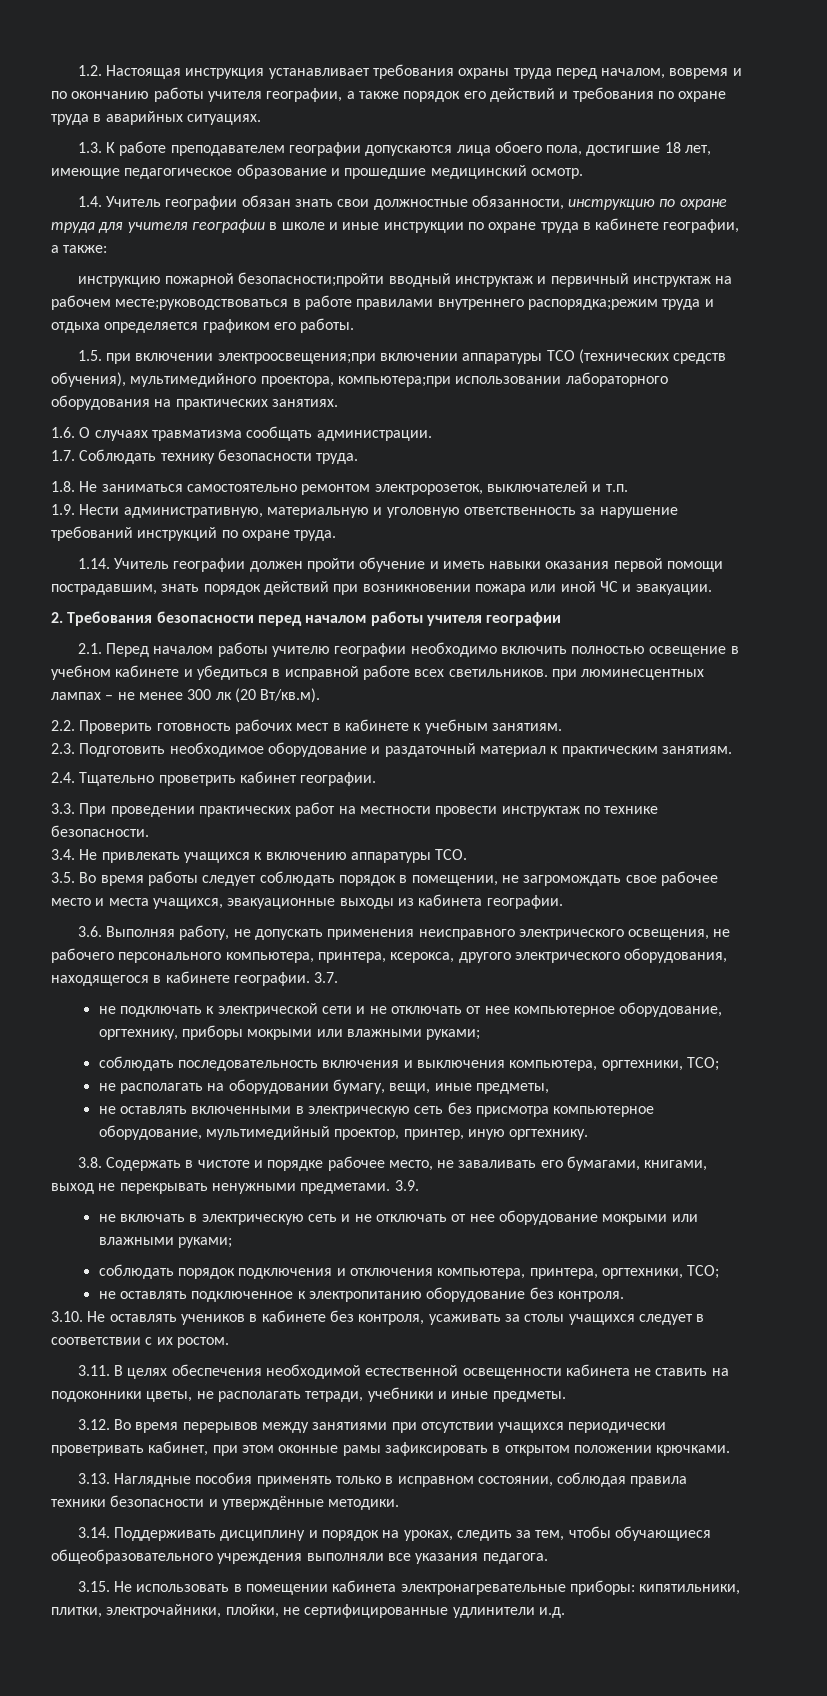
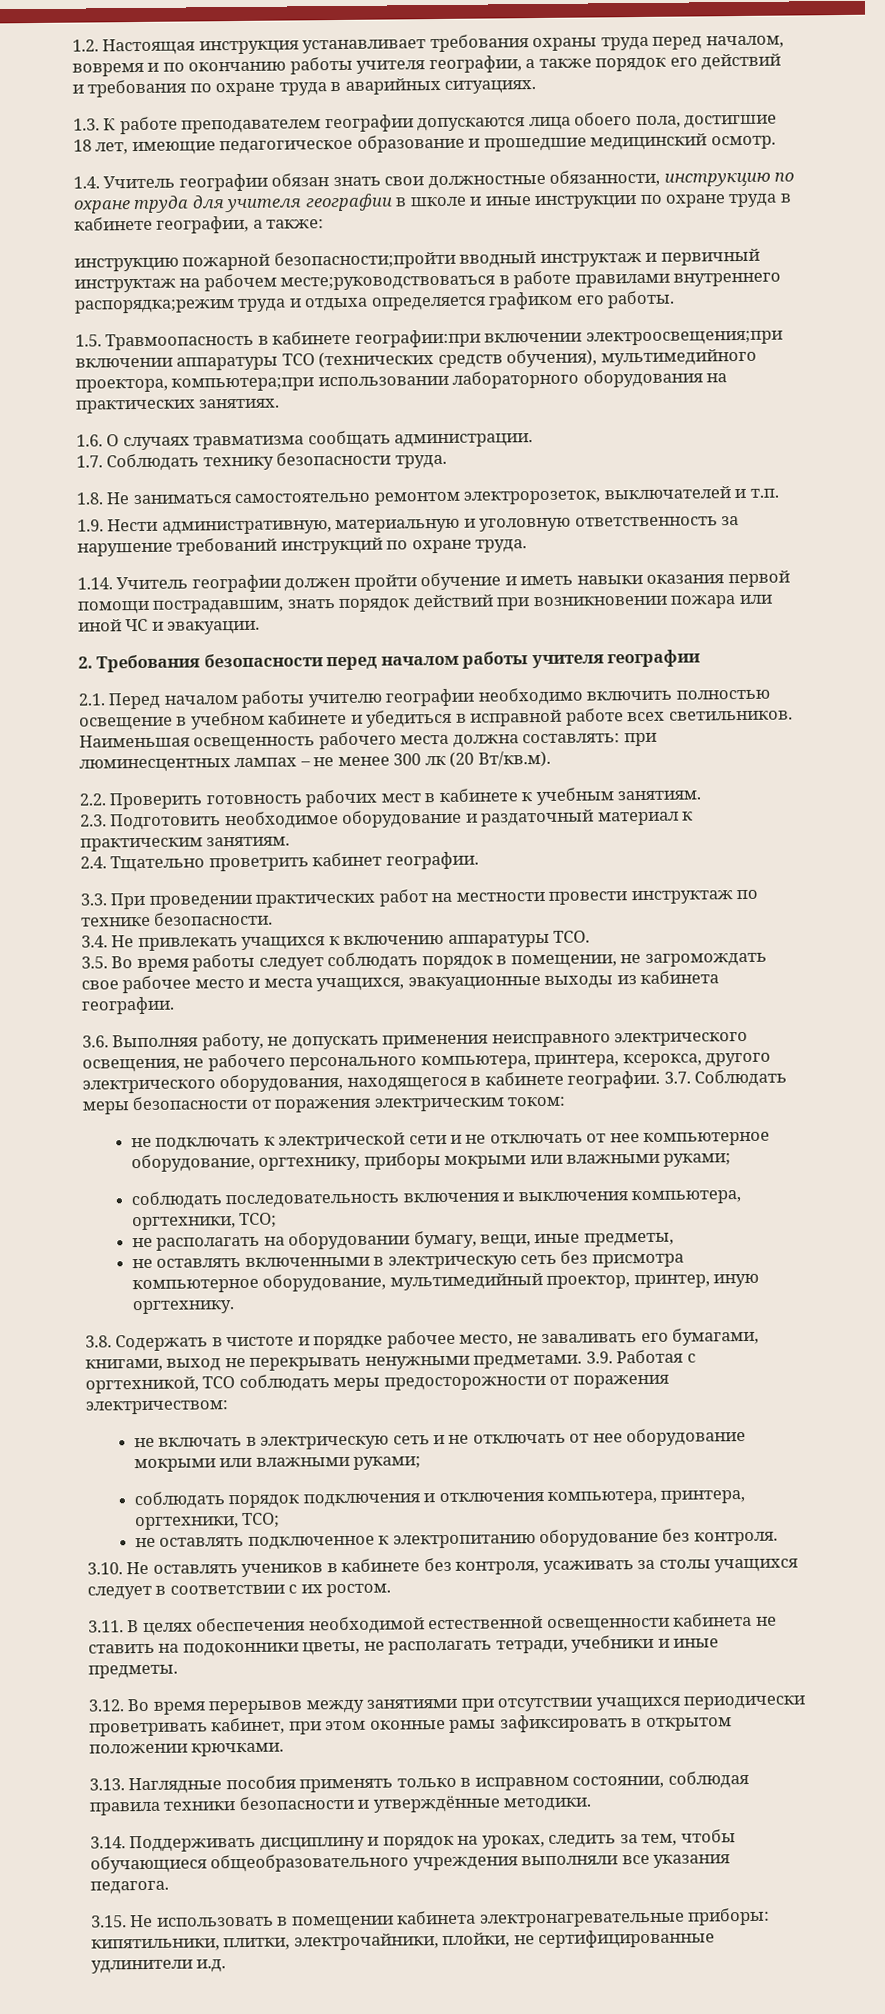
- 1.5. при включении электроосвещения;при включении аппаратуры ТСО (технических средств обучения), мультимедийного проектора, компьютера;при использовании лабораторного оборудования на практических занятиях.
+ 1.5. Травмоопасность в кабинете географии:при включении электроосвещения;при включении аппаратуры ТСО (технических средств обучения), мультимедийного проектора, компьютера;при использовании лабораторного оборудования на практических занятиях.
- 2.1. Перед началом работы учителю географии необходимо включить полностью освещение в учебном кабинете и убедиться в исправной работе всех светильников. при люминесцентных лампах – не менее 300 лк (20 Вт/кв.м).
+ 2.1. Перед началом работы учителю географии необходимо включить полностью освещение в учебном кабинете и убедиться в исправной работе всех светильников. Наименьшая освещенность рабочего места должна составлять: при люминесцентных лампах – не менее 300 лк (20 Вт/кв.м).
- 3.7.
+ 3.7. Соблюдать меры безопасности от поражения электрическим током:
- 3.9.
+ 3.9. Работая с оргтехникой, ТСО соблюдать меры предосторожности от поражения электричеством:

